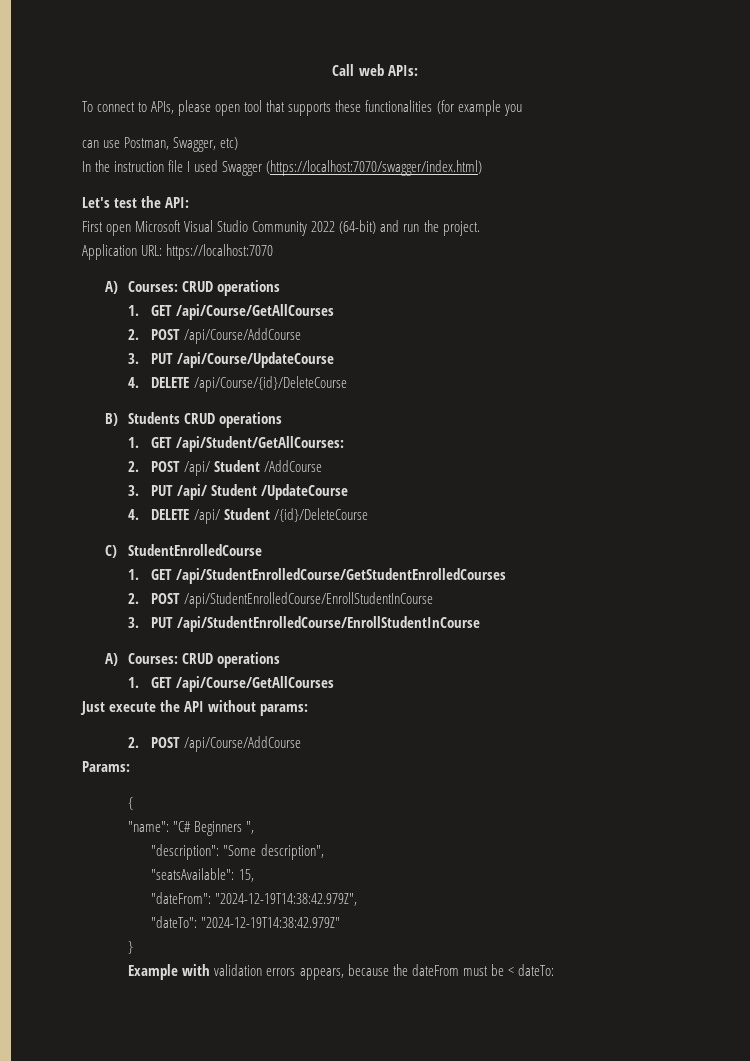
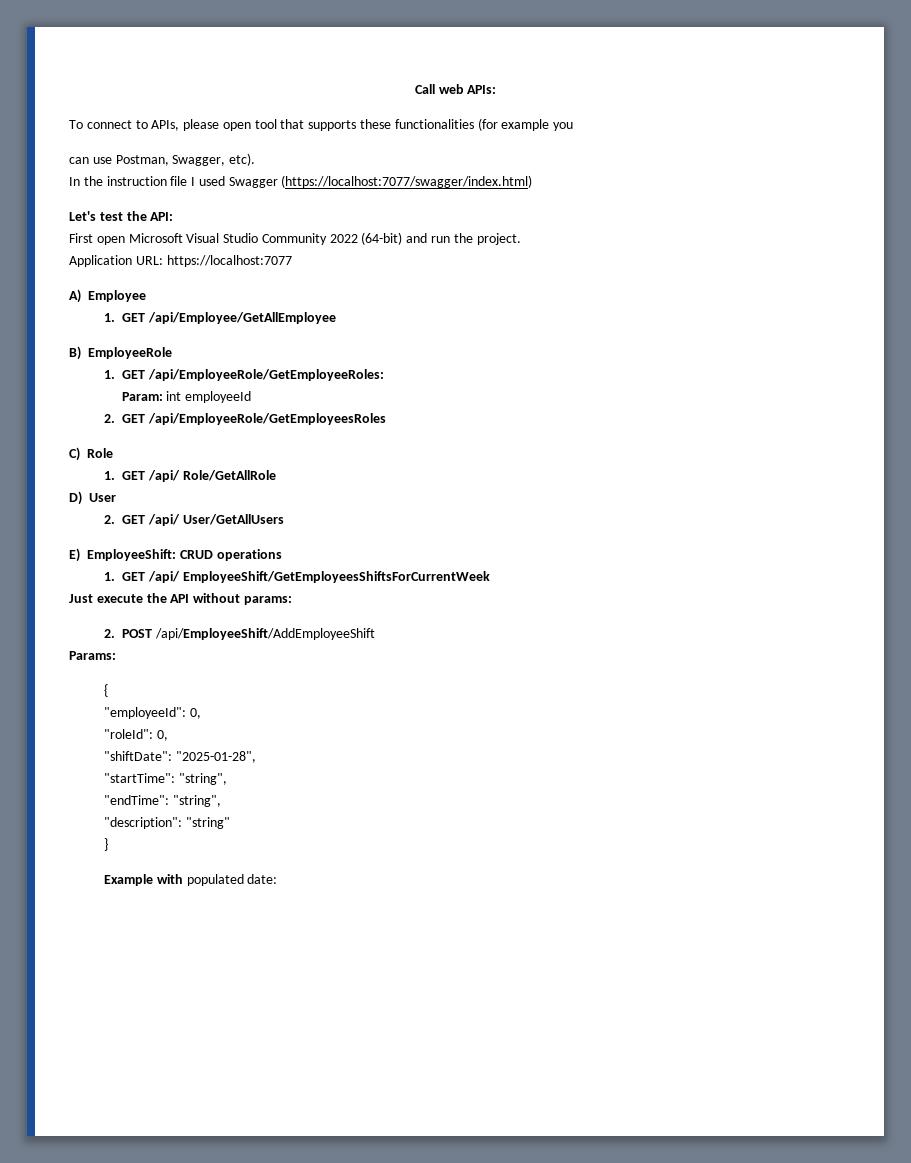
- can use Postman, Swagger, etc)
+ can use Postman, Swagger, etc).
- In the instruction file I used Swagger (https://localhost:7070/swagger/index.html)
+ In the instruction file I used Swagger (https://localhost:7077/swagger/index.html)
- Application URL: https://localhost:7070
- A) Courses: CRUD operations
- 1. GET /api/Course/GetAllCourses
- 2. POST /api/Course/AddCourse
- 3. PUT /api/Course/UpdateCourse
- 4. DELETE /api/Course/{id}/DeleteCourse
- B) Students CRUD operations
- 1. GET /api/Student/GetAllCourses:
- 2. POST /api/ Student /AddCourse
- 3. PUT /api/ Student /UpdateCourse
- 4. DELETE /api/ Student /{id}/DeleteCourse
- C) StudentEnrolledCourse
- 1. GET /api/StudentEnrolledCourse/GetStudentEnrolledCourses
- 2. POST /api/StudentEnrolledCourse/EnrollStudentInCourse
- 3. PUT /api/StudentEnrolledCourse/EnrollStudentInCourse
- A) Courses: CRUD operations
- 1. GET /api/Course/GetAllCourses
+ Application URL: https://localhost:7077
+ A) Employee
+ 1. GET /api/Employee/GetAllEmployee
+ B) EmployeeRole
+ 1. GET /api/EmployeeRole/GetEmployeeRoles:
+ Param: int employeeId
+ 2. GET /api/EmployeeRole/GetEmployeesRoles
+ C) Role
+ 1. GET /api/ Role/GetAllRole
+ D) User
+ 2. GET /api/ User/GetAllUsers
+ E) EmployeeShift: CRUD operations
+ 1. GET /api/ EmployeeShift/GetEmployeesShiftsForCurrentWeek
  Just execute the API without params:
- 2. POST /api/Course/AddCourse
+ 2. POST /api/EmployeeShift/AddEmployeeShift
- "name": "C# Beginners ",
- "description": "Some description",
- "seatsAvailable": 15,
- "dateFrom": "2024-12-19T14:38:42.979Z",
- "dateTo": "2024-12-19T14:38:42.979Z"
+ "employeeId": 0,
+ "roleId": 0,
+ "shiftDate": "2025-01-28",
+ "startTime": "string",
+ "endTime": "string",
+ "description": "string"
  }
- Example with validation errors appears, because the dateFrom must be < dateTo:
+ Example with populated date:

